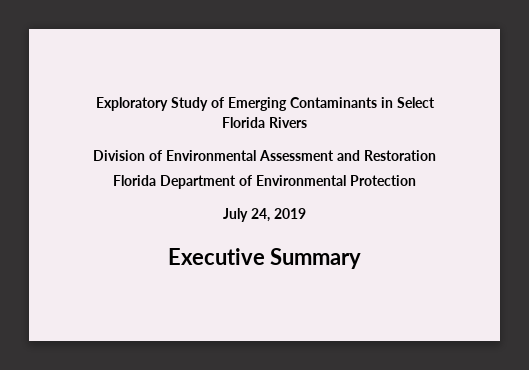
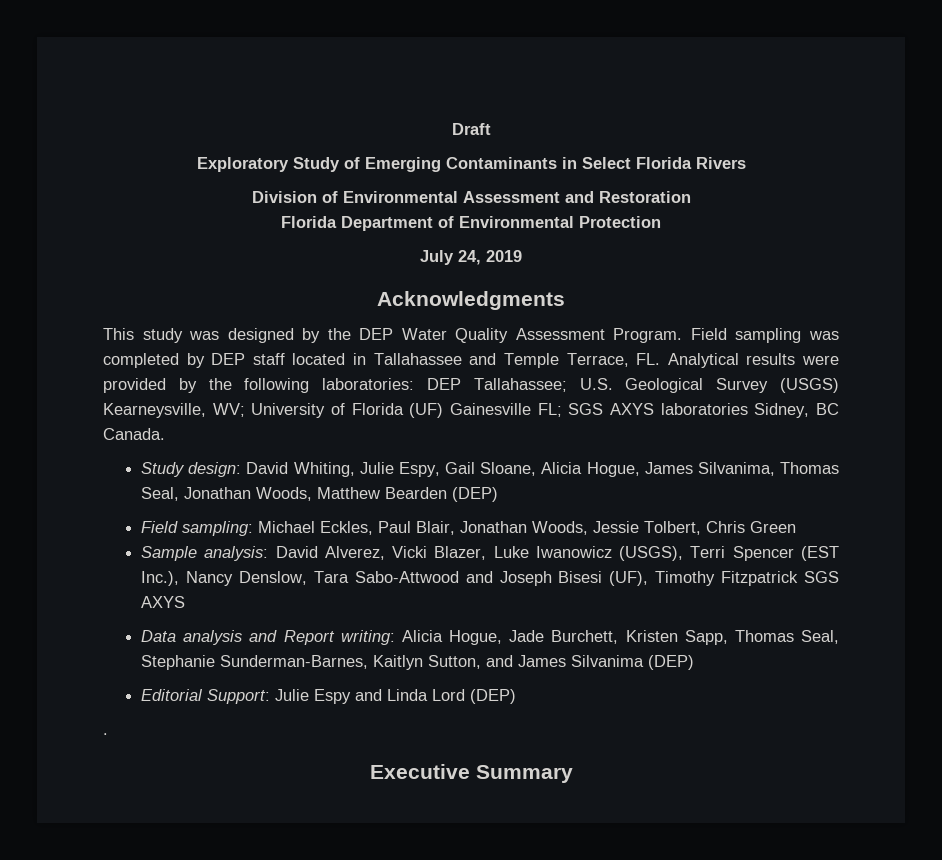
+ Draft
+ Acknowledgments
+ This study was designed by the DEP Water Quality Assessment Program. Field sampling was completed by DEP staff located in Tallahassee and Temple Terrace, FL. Analytical results were provided by the following laboratories: DEP Tallahassee; U.S. Geological Survey (USGS) Kearneysville, WV; University of Florida (UF) Gainesville FL; SGS AXYS laboratories Sidney, BC Canada.
+ Study design: David Whiting, Julie Espy, Gail Sloane, Alicia Hogue, James Silvanima, Thomas Seal, Jonathan Woods, Matthew Bearden (DEP)
+ Field sampling: Michael Eckles, Paul Blair, Jonathan Woods, Jessie Tolbert, Chris Green
+ Sample analysis: David Alverez, Vicki Blazer, Luke Iwanowicz (USGS), Terri Spencer (EST Inc.), Nancy Denslow, Tara Sabo-Attwood and Joseph Bisesi (UF), Timothy Fitzpatrick SGS AXYS
+ Data analysis and Report writing: Alicia Hogue, Jade Burchett, Kristen Sapp, Thomas Seal, Stephanie Sunderman-Barnes, Kaitlyn Sutton, and James Silvanima (DEP)
+ Editorial Support: Julie Espy and Linda Lord (DEP)
+ .

